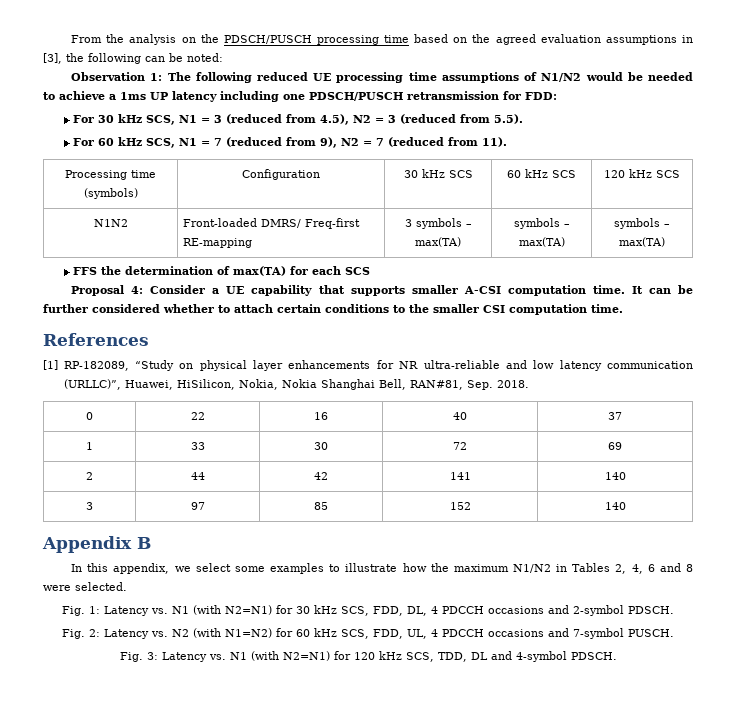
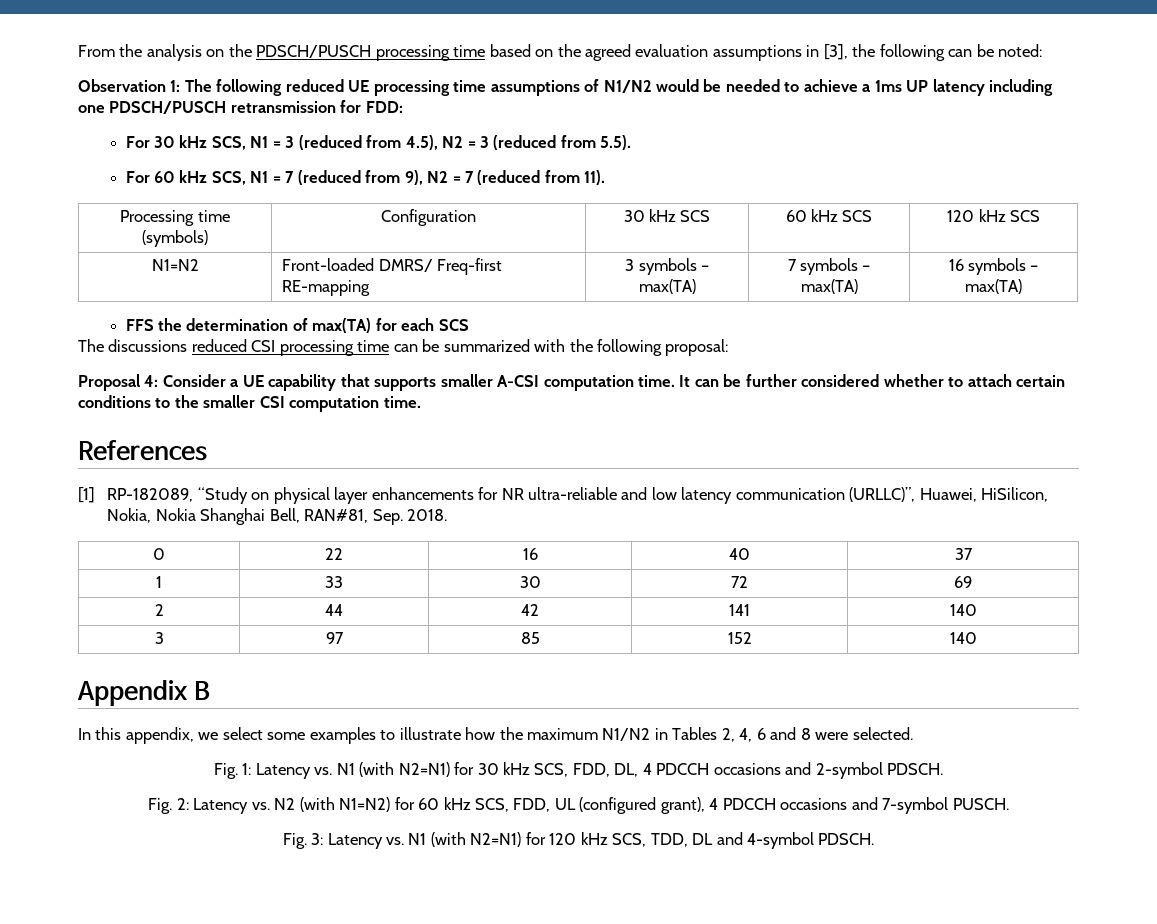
- N1N2 | Front-loaded DMRS/ Freq-first RE-mapping | 3 symbols – max(TA) | symbols – max(TA) | symbols – max(TA)
+ N1=N2 | Front-loaded DMRS/ Freq-first RE-mapping | 3 symbols – max(TA) | 7 symbols – max(TA) | 16 symbols – max(TA)
+ The discussions reduced CSI processing time can be summarized with the following proposal:
- Fig. 2: Latency vs. N2 (with N1=N2) for 60 kHz SCS, FDD, UL, 4 PDCCH occasions and 7-symbol PUSCH.
+ Fig. 2: Latency vs. N2 (with N1=N2) for 60 kHz SCS, FDD, UL (configured grant), 4 PDCCH occasions and 7-symbol PUSCH.

